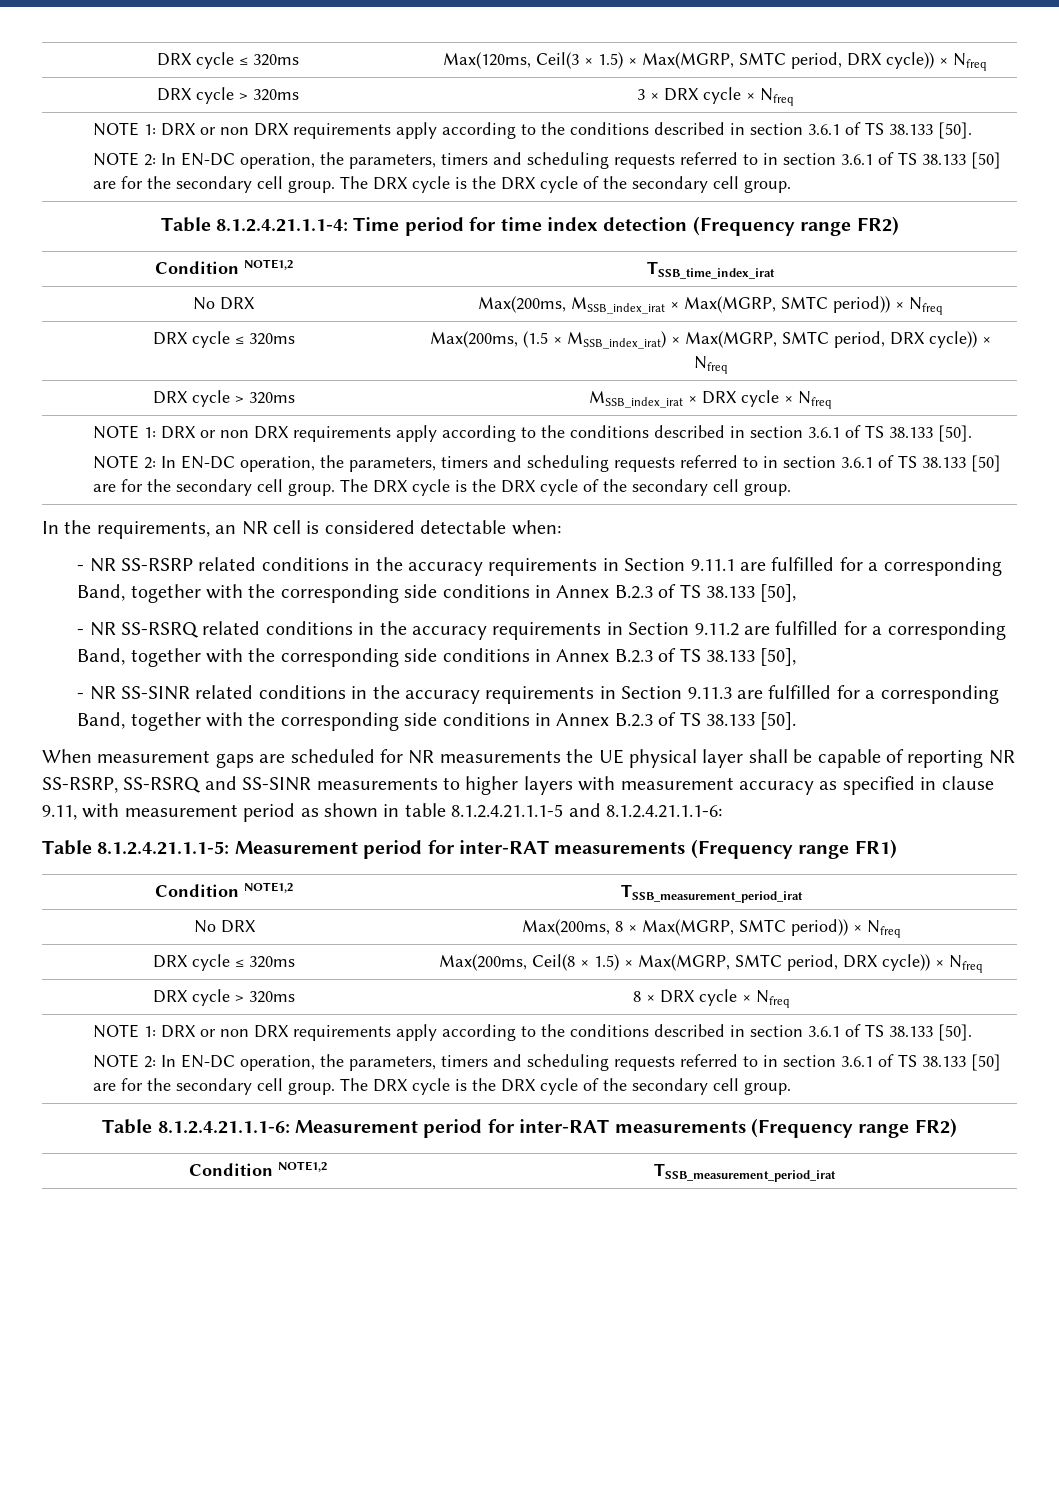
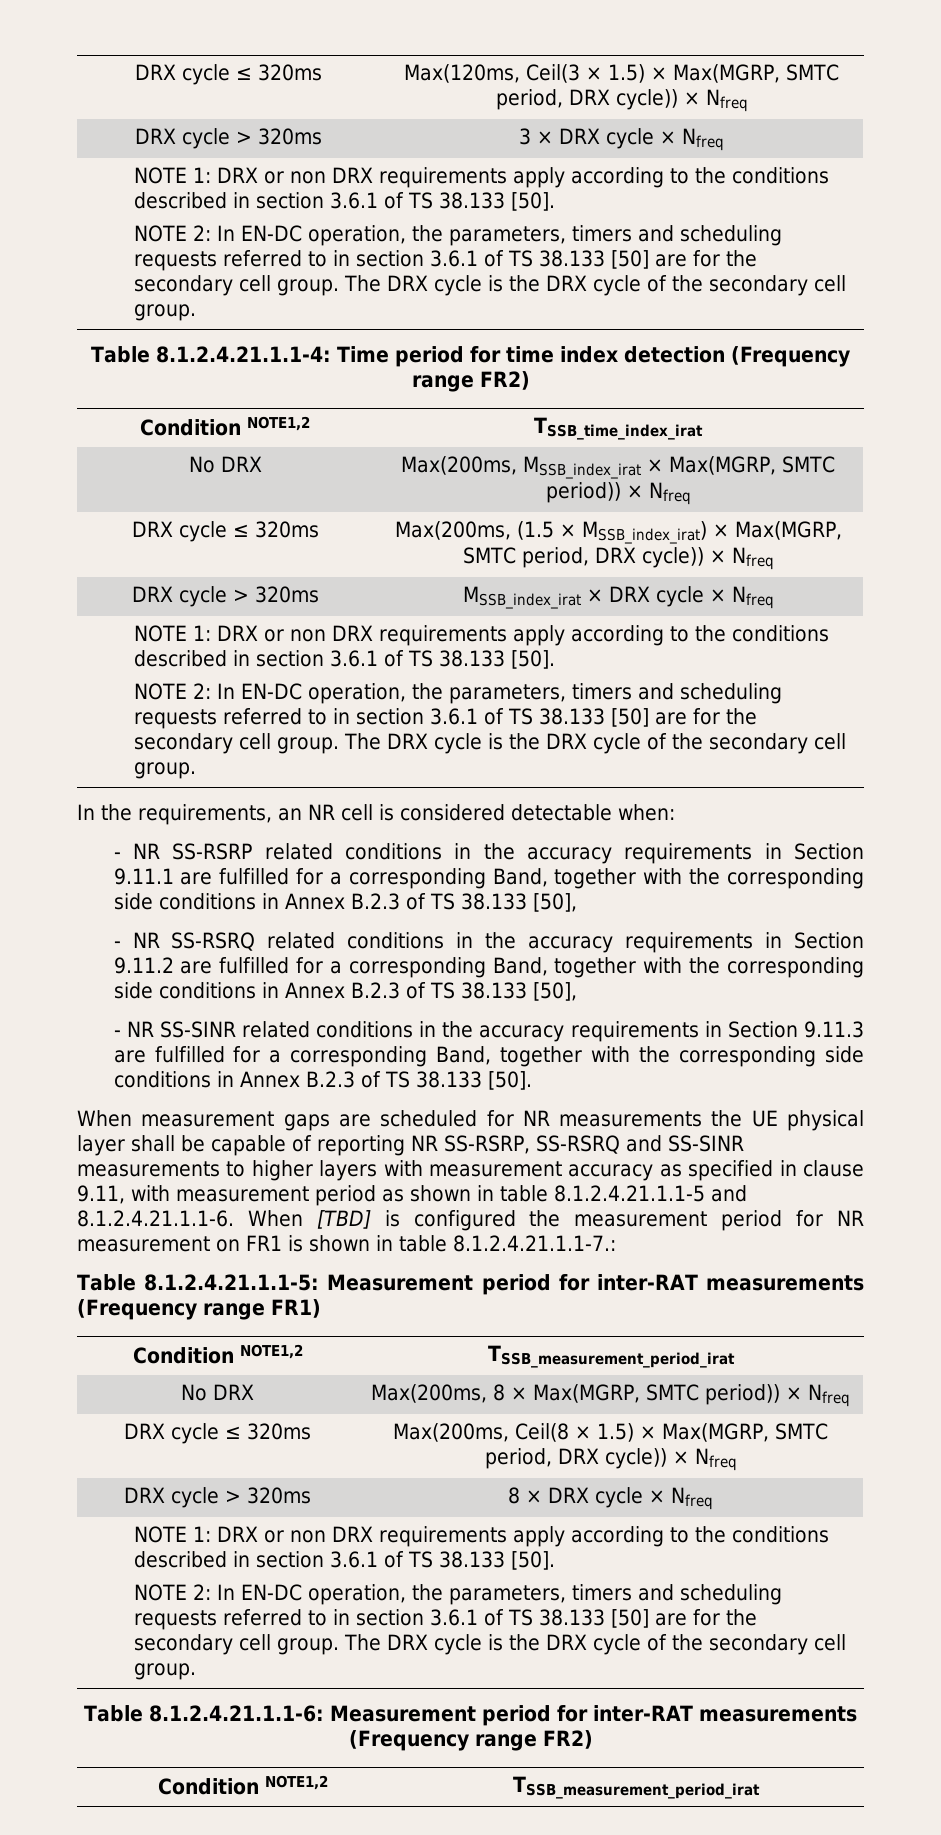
- When measurement gaps are scheduled for NR measurements the UE physical layer shall be capable of reporting NR SS-RSRP, SS-RSRQ and SS-SINR measurements to higher layers with measurement accuracy as specified in clause 9.11, with measurement period as shown in table 8.1.2.4.21.1.1-5 and 8.1.2.4.21.1.1-6:
+ When measurement gaps are scheduled for NR measurements the UE physical layer shall be capable of reporting NR SS-RSRP, SS-RSRQ and SS-SINR measurements to higher layers with measurement accuracy as specified in clause 9.11, with measurement period as shown in table 8.1.2.4.21.1.1-5 and 8.1.2.4.21.1.1-6. When [TBD] is configured the measurement period for NR measurement on FR1 is shown in table 8.1.2.4.21.1.1-7.:

